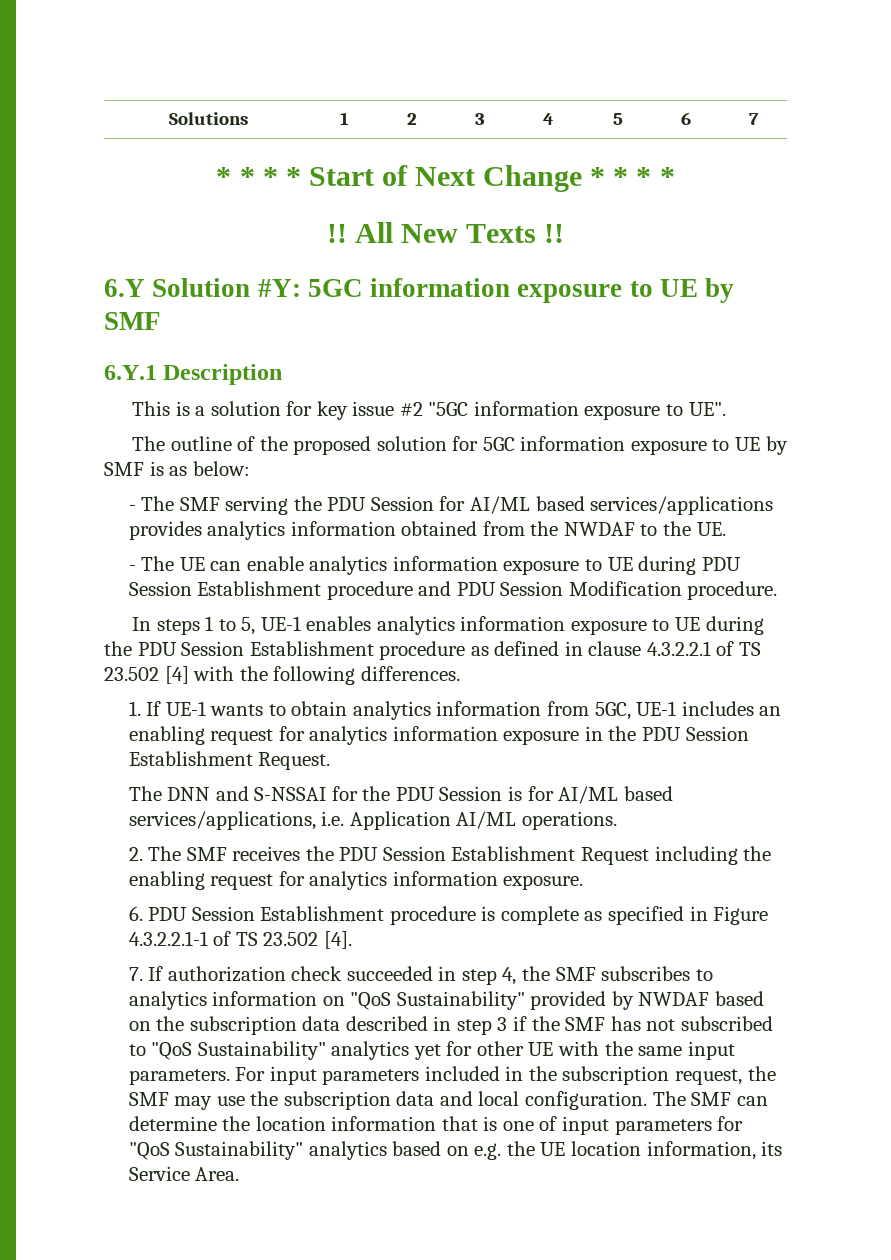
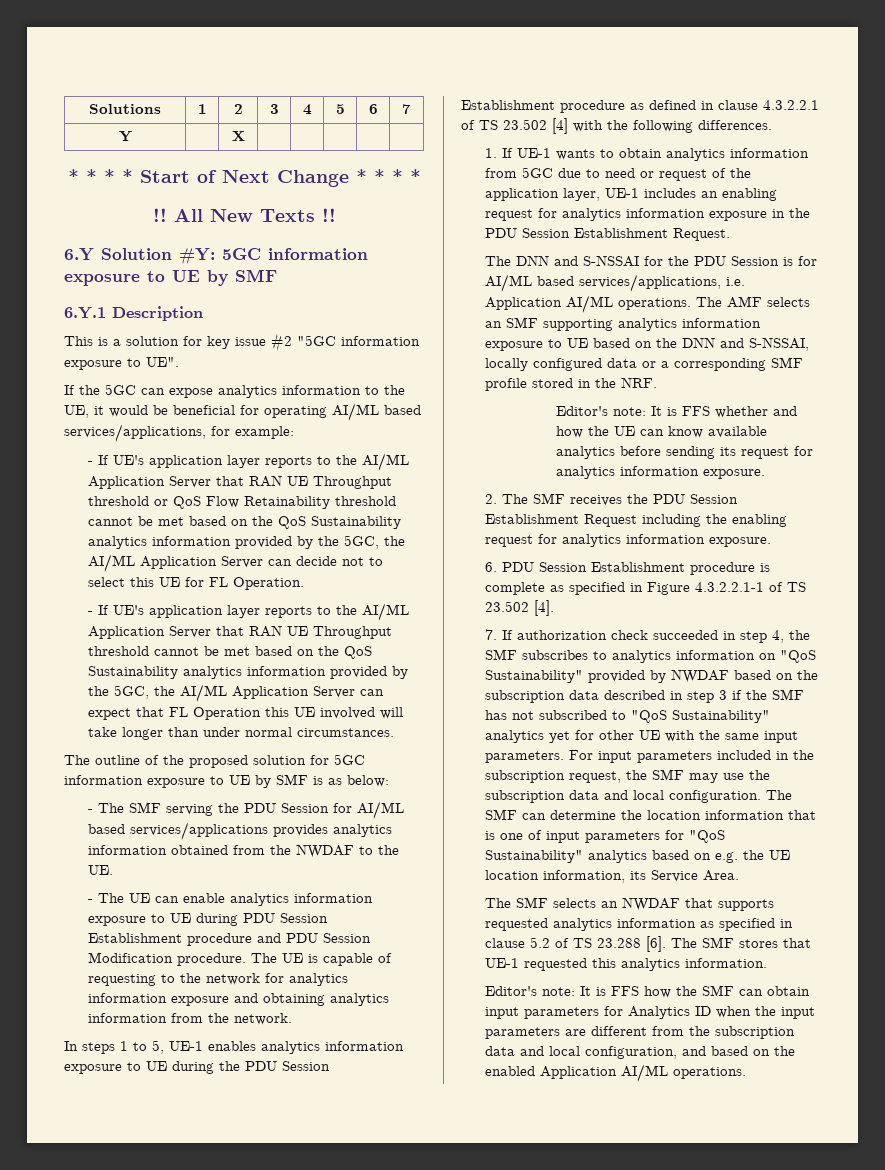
+ Y | | X | | | | |
+ If the 5GC can expose analytics information to the UE, it would be beneficial for operating AI/ML based services/applications, for example:
+ - If UE's application layer reports to the AI/ML Application Server that RAN UE Throughput threshold or QoS Flow Retainability threshold cannot be met based on the QoS Sustainability analytics information provided by the 5GC, the AI/ML Application Server can decide not to select this UE for FL Operation.
+ - If UE's application layer reports to the AI/ML Application Server that RAN UE Throughput threshold cannot be met based on the QoS Sustainability analytics information provided by the 5GC, the AI/ML Application Server can expect that FL Operation this UE involved will take longer than under normal circumstances.
+ The UE is capable of requesting to the network for analytics information exposure and obtaining analytics information from the network.
- 1. If UE-1 wants to obtain analytics information from 5GC, UE-1 includes an enabling request for analytics information exposure in the PDU Session Establishment Request.
+ 1. If UE-1 wants to obtain analytics information from 5GC due to need or request of the application layer, UE-1 includes an enabling request for analytics information exposure in the PDU Session Establishment Request.
+ The AMF selects an SMF supporting analytics information exposure to UE based on the DNN and S-NSSAI, locally configured data or a corresponding SMF profile stored in the NRF.
+ Editor's note: It is FFS whether and how the UE can know available analytics before sending its request for analytics information exposure.
+ The SMF selects an NWDAF that supports requested analytics information as specified in clause 5.2 of TS 23.288 [6]. The SMF stores that UE-1 requested this analytics information.
+ Editor's note: It is FFS how the SMF can obtain input parameters for Analytics ID when the input parameters are different from the subscription data and local configuration, and based on the enabled Application AI/ML operations.

